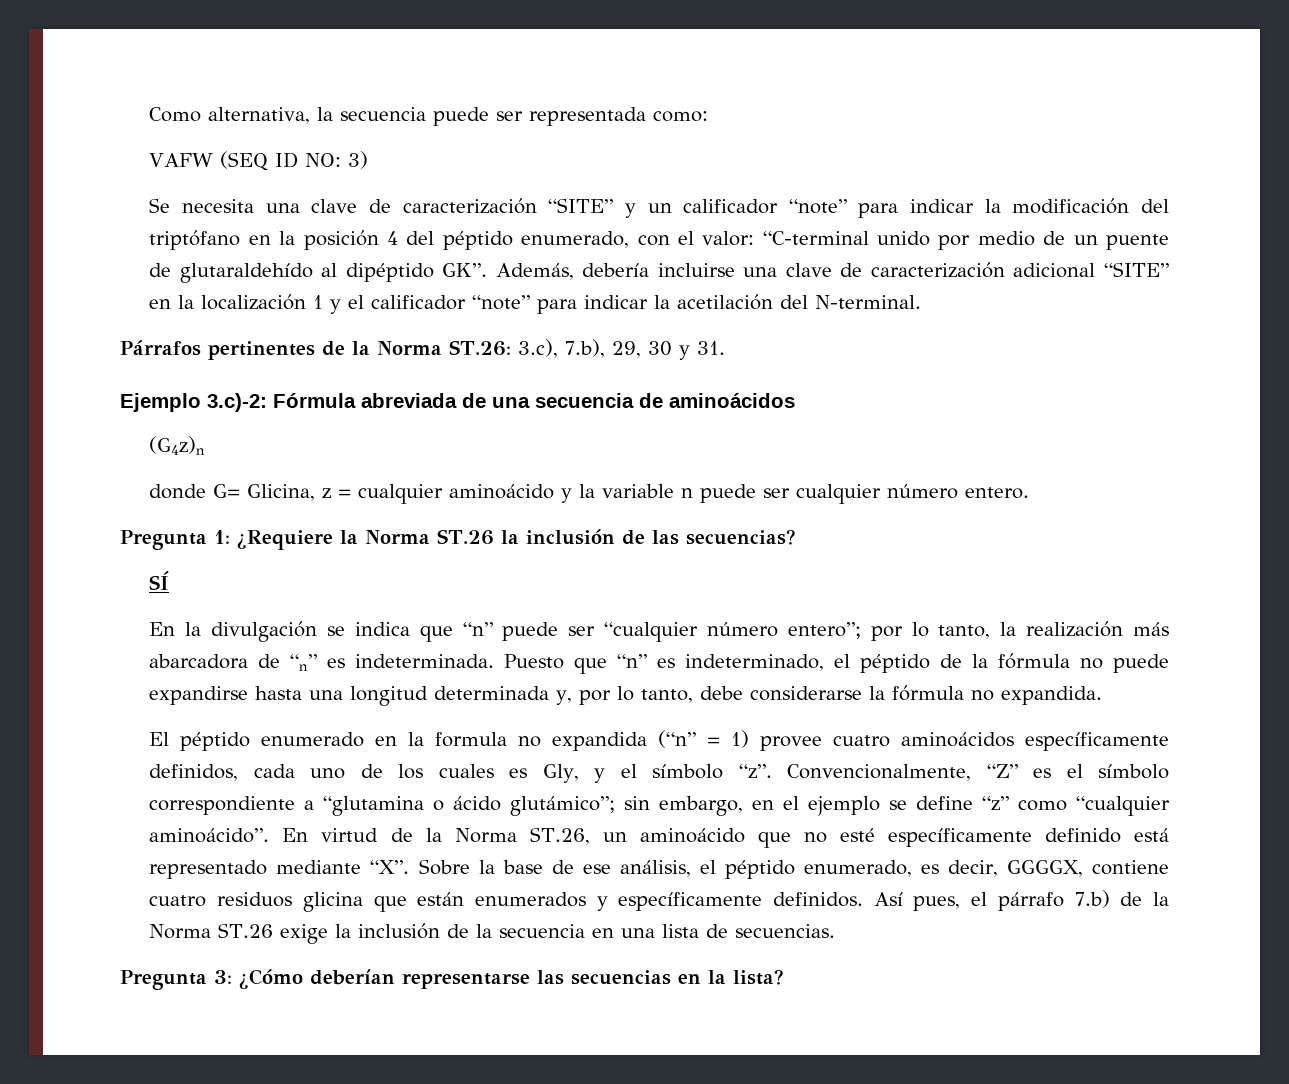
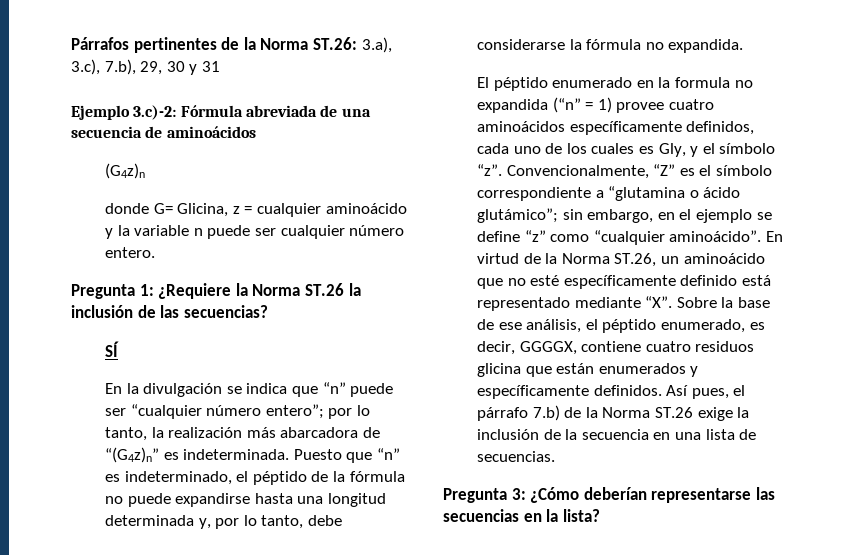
- Como alternativa, la secuencia puede ser representada como:
- VAFW (SEQ ID NO: 3)
- Se necesita una clave de caracterización “SITE” y un calificador “note” para indicar la modificación del triptófano en la posición 4 del péptido enumerado, con el valor: “C-terminal unido por medio de un puente de glutaraldehído al dipéptido GK”. Además, debería incluirse una clave de caracterización adicional “SITE” en la localización 1 y el calificador “note” para indicar la acetilación del N-terminal.
- Párrafos pertinentes de la Norma ST.26: 3.c), 7.b), 29, 30 y 31.
+ Párrafos pertinentes de la Norma ST.26: 3.a), 3.c), 7.b), 29, 30 y 31
- En la divulgación se indica que “n” puede ser “cualquier número entero”; por lo tanto, la realización más abarcadora de “n” es indeterminada.
+ En la divulgación se indica que “n” puede ser “cualquier número entero”; por lo tanto, la realización más abarcadora de “(G4z)n” es indeterminada.

